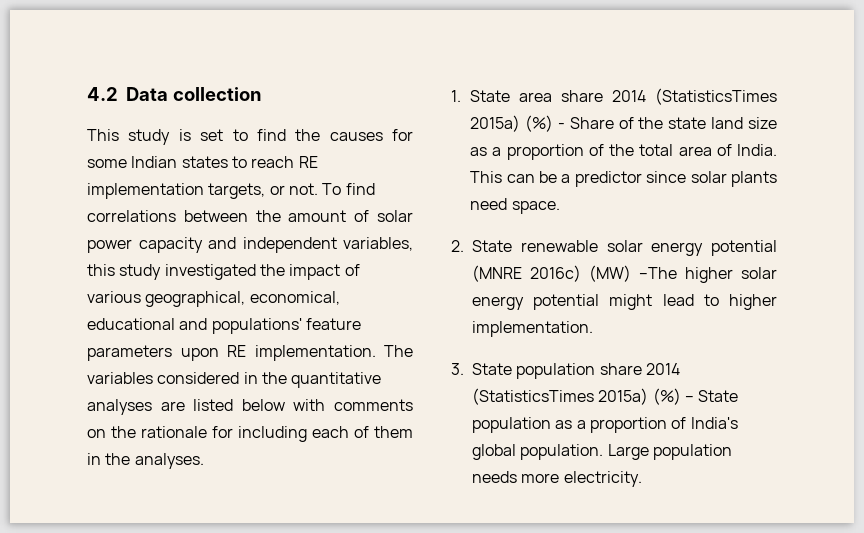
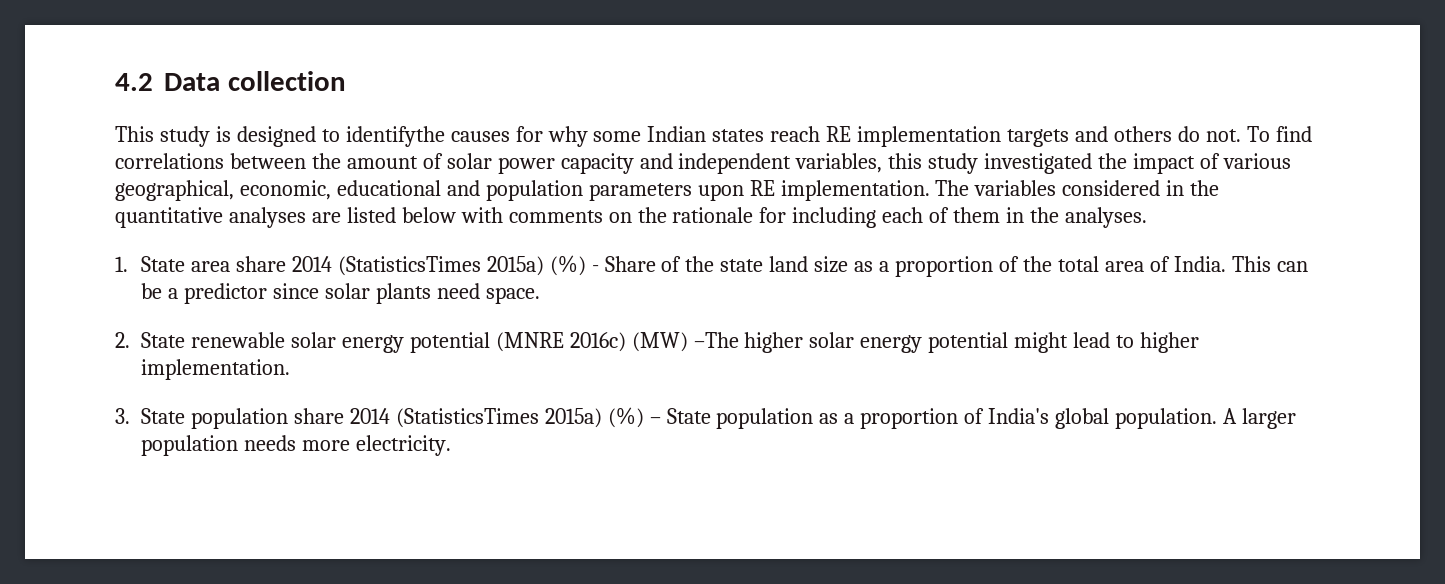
- This study is set to find the causes for some Indian states to reach RE implementation targets, or not.
+ This study is designed to identifythe causes for why some Indian states reach RE implementation targets and others do not.
- To find correlations between the amount of solar power capacity and independent variables, this study investigated the impact of various geographical, economical, educational and populations' feature parameters upon RE implementation.
+ To find correlations between the amount of solar power capacity and independent variables, this study investigated the impact of various geographical, economic, educational and population parameters upon RE implementation.
- Large population needs more electricity.
+ A larger population needs more electricity.

